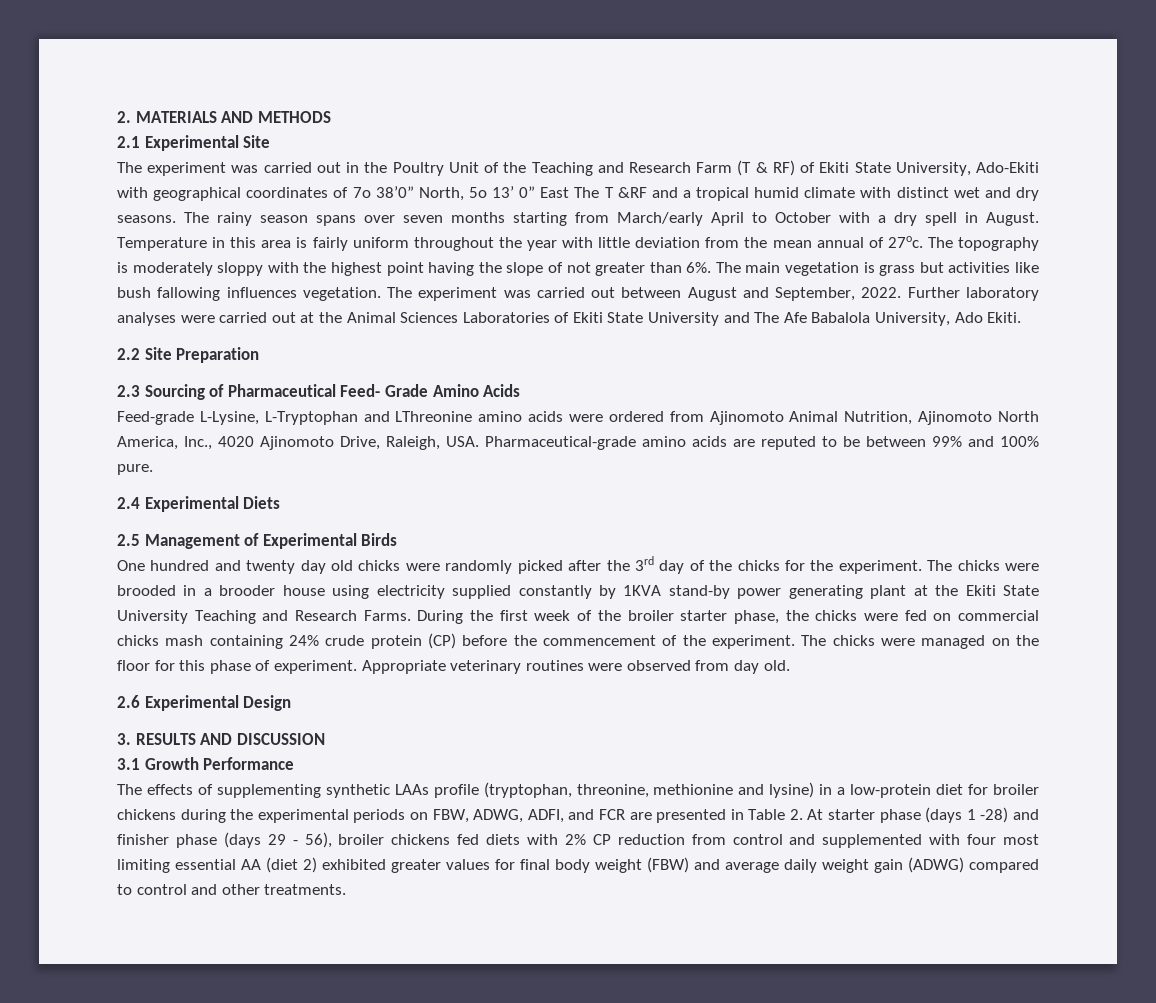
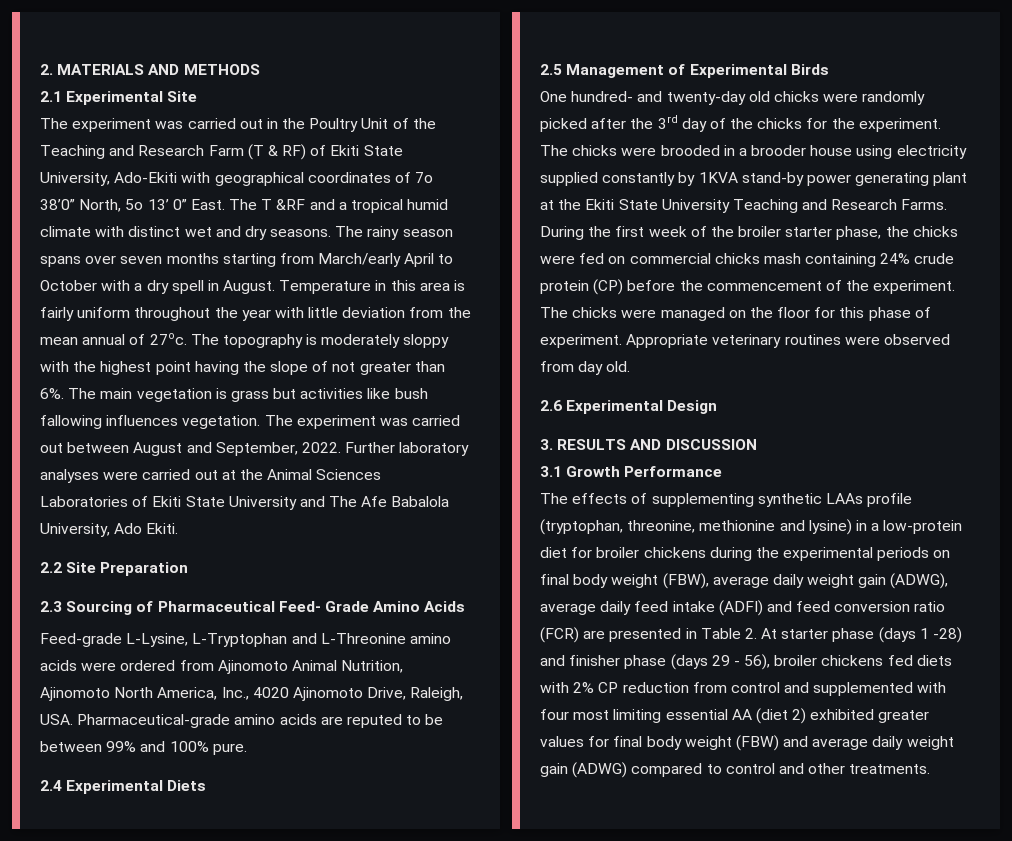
- The experiment was carried out in the Poultry Unit of the Teaching and Research Farm (T & RF) of Ekiti State University, Ado-Ekiti with geographical coordinates of 7o 38’0” North, 5o 13’ 0” East The T &RF and a tropical humid climate with distinct wet and dry seasons.
+ The experiment was carried out in the Poultry Unit of the Teaching and Research Farm (T & RF) of Ekiti State University, Ado-Ekiti with geographical coordinates of 7o 38’0” North, 5o 13’ 0” East. The T &RF and a tropical humid climate with distinct wet and dry seasons.
- Feed-grade L-Lysine, L-Tryptophan and LThreonine amino acids were ordered from Ajinomoto Animal Nutrition, Ajinomoto North America, Inc., 4020 Ajinomoto Drive, Raleigh, USA. Pharmaceutical-grade amino acids are reputed to be between 99% and 100% pure.
+ Feed-grade L-Lysine, L-Tryptophan and L-Threonine amino acids were ordered from Ajinomoto Animal Nutrition, Ajinomoto North America, Inc., 4020 Ajinomoto Drive, Raleigh, USA. Pharmaceutical-grade amino acids are reputed to be between 99% and 100% pure.
- One hundred and twenty day old chicks were randomly picked after the 3rd day of the chicks for the experiment.
+ One hundred- and twenty-day old chicks were randomly picked after the 3rd day of the chicks for the experiment.
- The effects of supplementing synthetic LAAs profile (tryptophan, threonine, methionine and lysine) in a low-protein diet for broiler chickens during the experimental periods on FBW, ADWG, ADFI, and FCR are presented in Table 2. At starter phase (days 1 -28) and finisher phase (days 29 - 56), broiler chickens fed diets with 2% CP reduction from control and supplemented with four most limiting essential AA (diet 2) exhibited greater values for final body weight (FBW) and average daily weight gain (ADWG) compared to control and other treatments.
+ The effects of supplementing synthetic LAAs profile (tryptophan, threonine, methionine and lysine) in a low-protein diet for broiler chickens during the experimental periods on final body weight (FBW), average daily weight gain (ADWG), average daily feed intake (ADFI) and feed conversion ratio (FCR) are presented in Table 2. At starter phase (days 1 -28) and finisher phase (days 29 - 56), broiler chickens fed diets with 2% CP reduction from control and supplemented with four most limiting essential AA (diet 2) exhibited greater values for final body weight (FBW) and average daily weight gain (ADWG) compared to control and other treatments.

